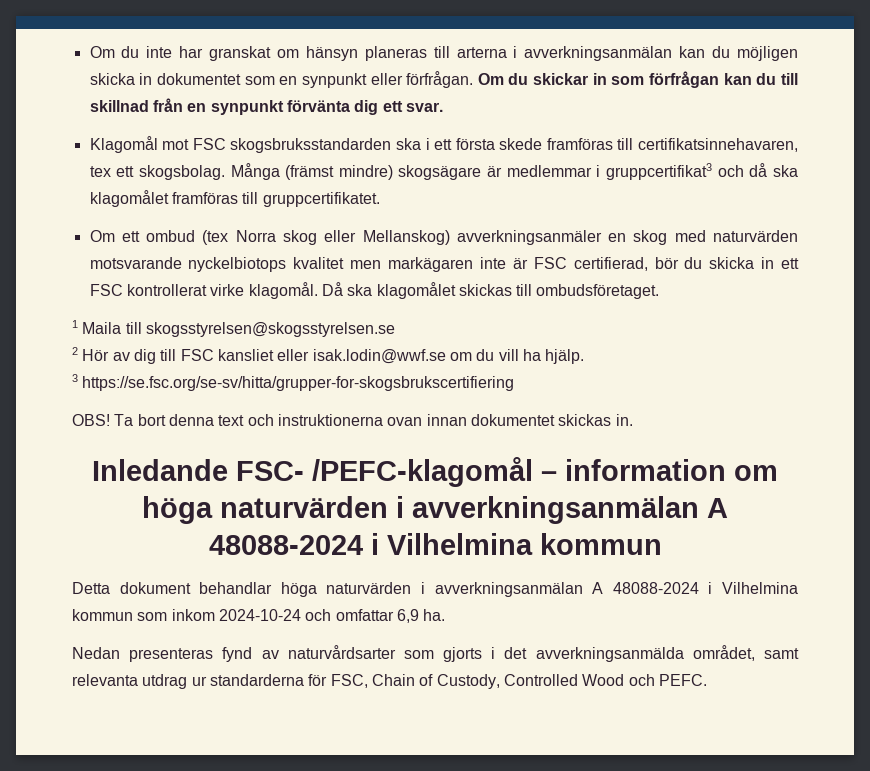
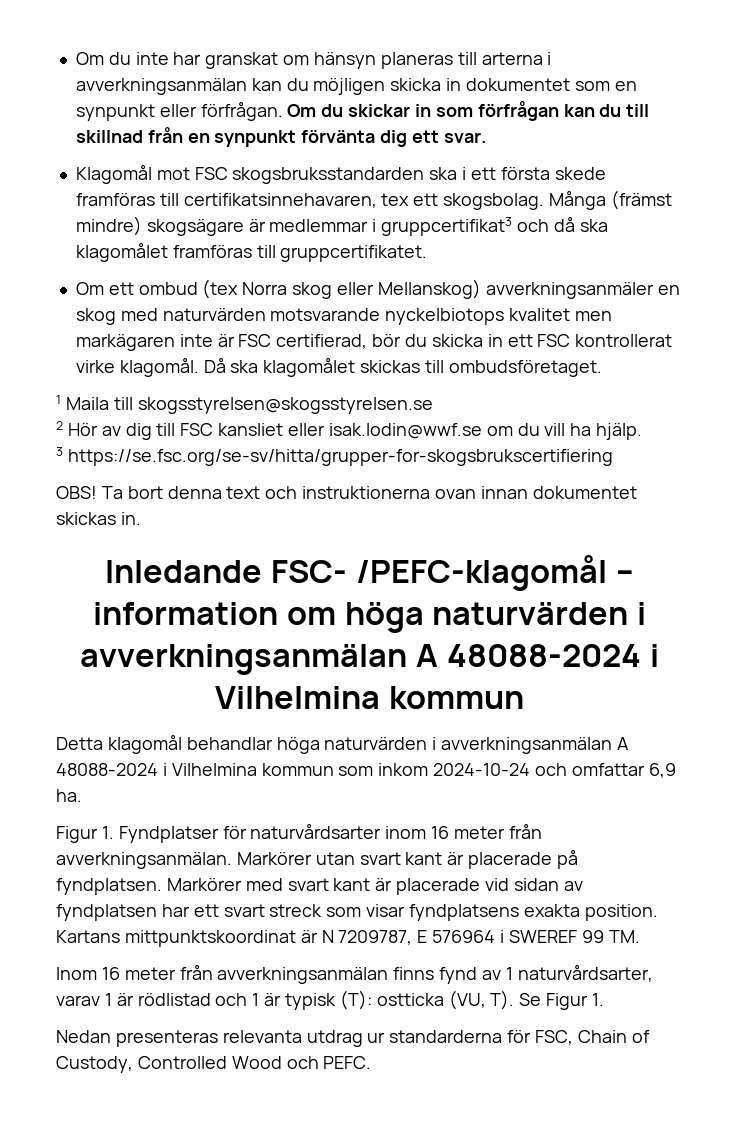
- Detta dokument behandlar höga naturvärden i avverkningsanmälan A 48088-2024 i Vilhelmina kommun som inkom 2024-10-24 och omfattar 6,9 ha.
+ Detta klagomål behandlar höga naturvärden i avverkningsanmälan A 48088-2024 i Vilhelmina kommun som inkom 2024-10-24 och omfattar 6,9 ha.
- Nedan presenteras fynd av naturvårdsarter som gjorts i det avverkningsanmälda området, samt relevanta utdrag ur standarderna för FSC, Chain of Custody, Controlled Wood och PEFC.
+ Figur 1. Fyndplatser för naturvårdsarter inom 16 meter från avverkningsanmälan. Markörer utan svart kant är placerade på fyndplatsen. Markörer med svart kant är placerade vid sidan av fyndplatsen har ett svart streck som visar fyndplatsens exakta position. Kartans mittpunktskoordinat är N 7209787, E 576964 i SWEREF 99 TM.
+ Inom 16 meter från avverkningsanmälan finns fynd av 1 naturvårdsarter, varav 1 är rödlistad och 1 är typisk (T): ostticka (VU, T). Se Figur 1.
+ Nedan presenteras relevanta utdrag ur standarderna för FSC, Chain of Custody, Controlled Wood och PEFC.

